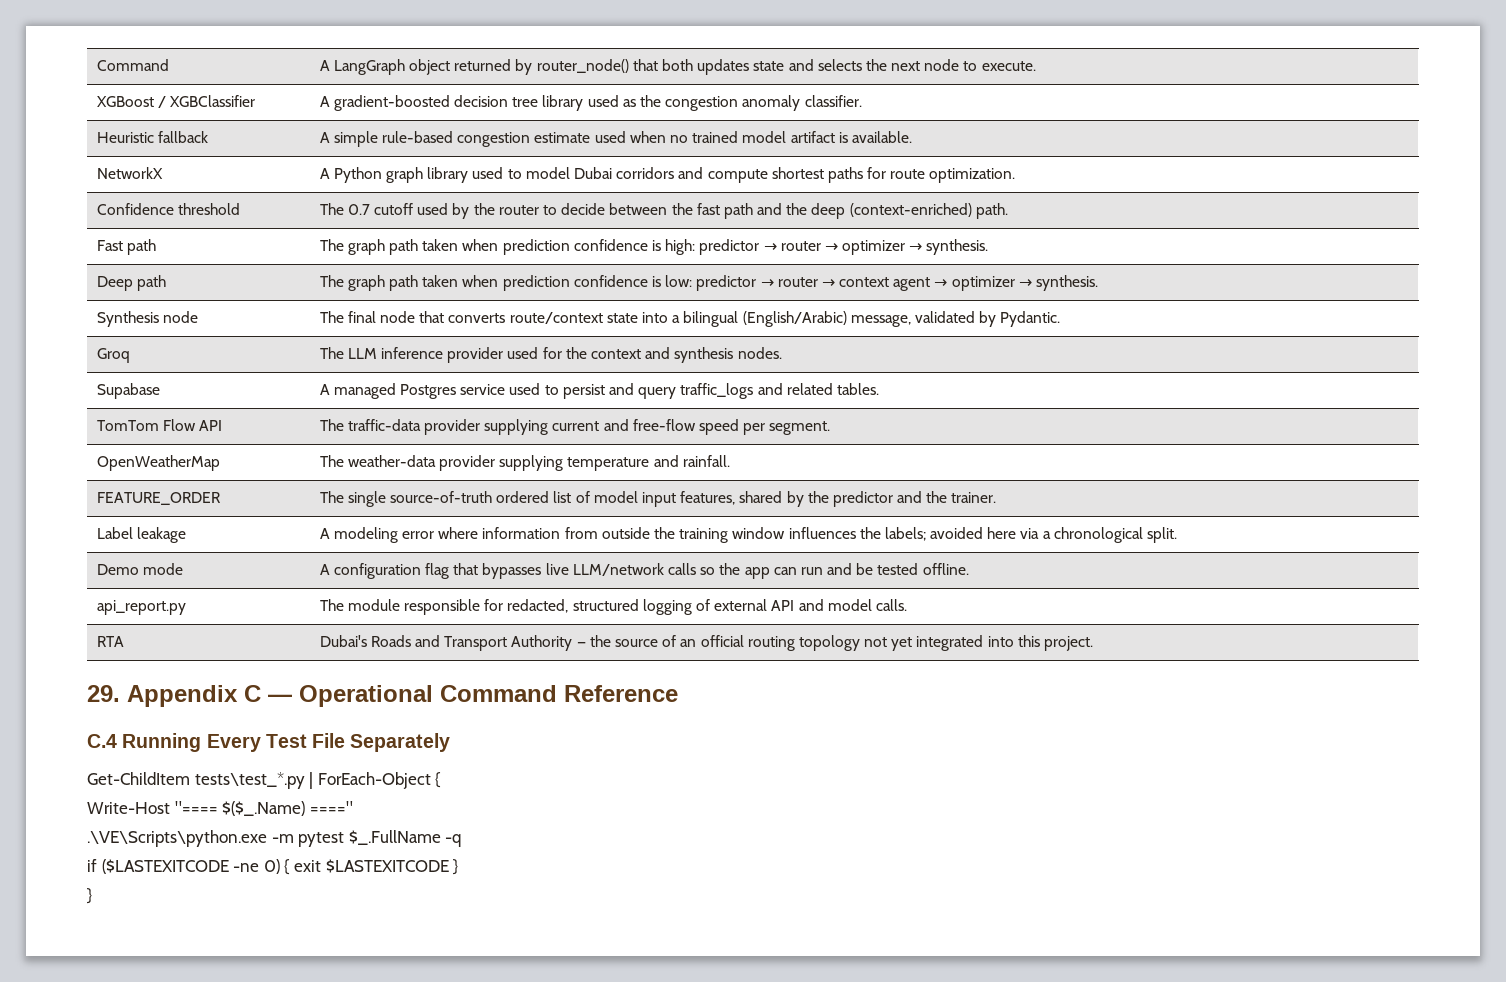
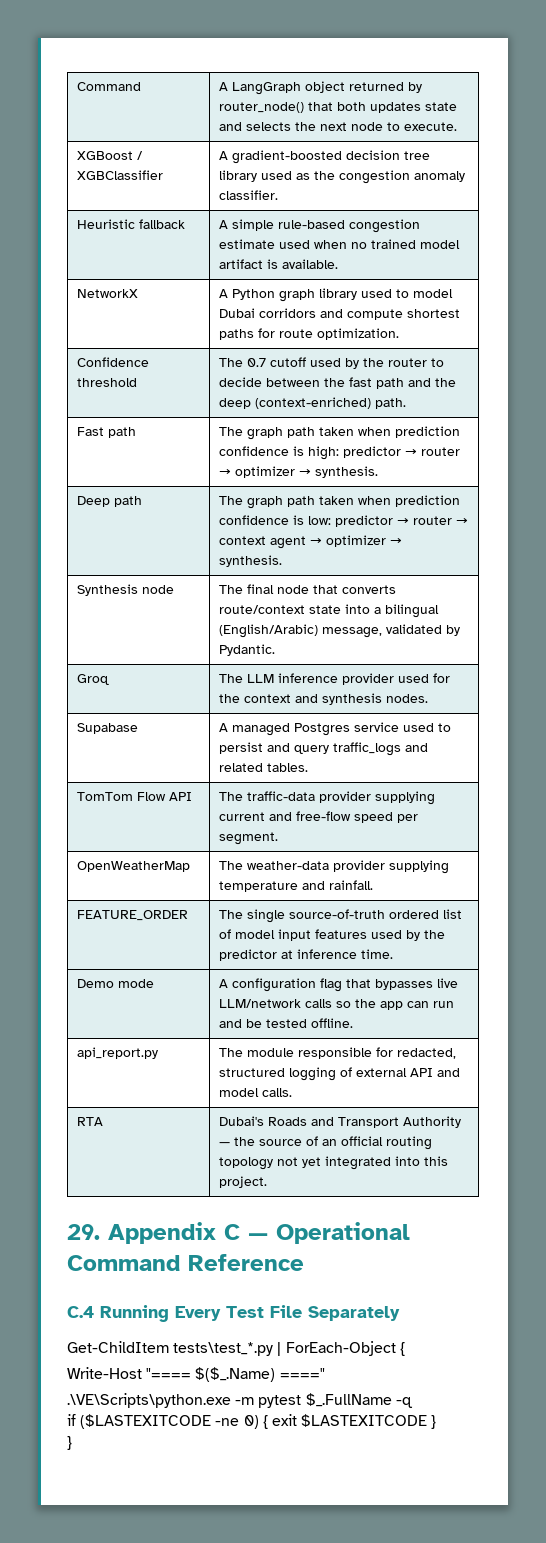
- FEATURE_ORDER | The single source-of-truth ordered list of model input features, shared by the predictor and the trainer.
- Label leakage | A modeling error where information from outside the training window influences the labels; avoided here via a chronological split.
+ FEATURE_ORDER | The single source-of-truth ordered list of model input features used by the predictor at inference time.

